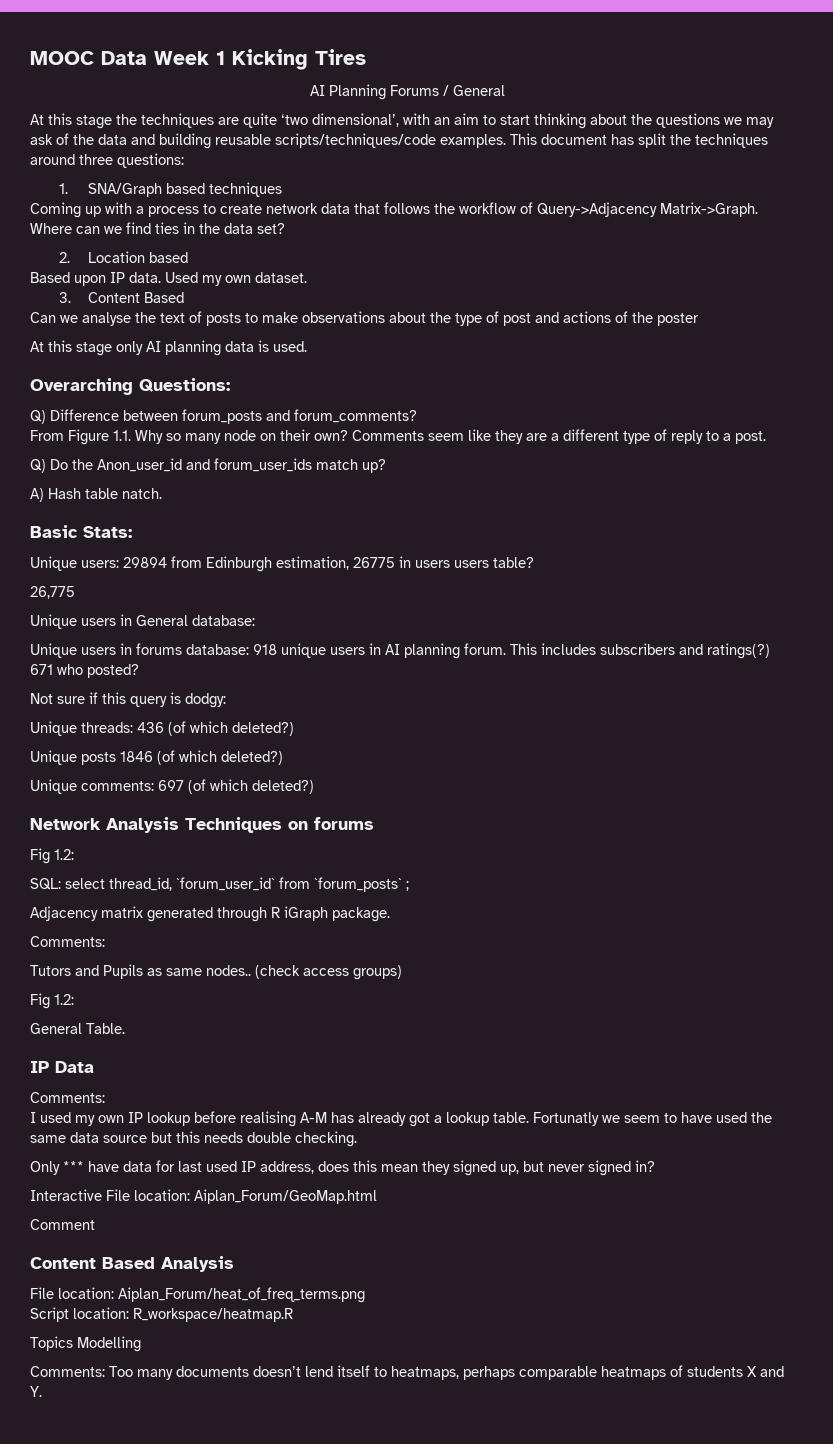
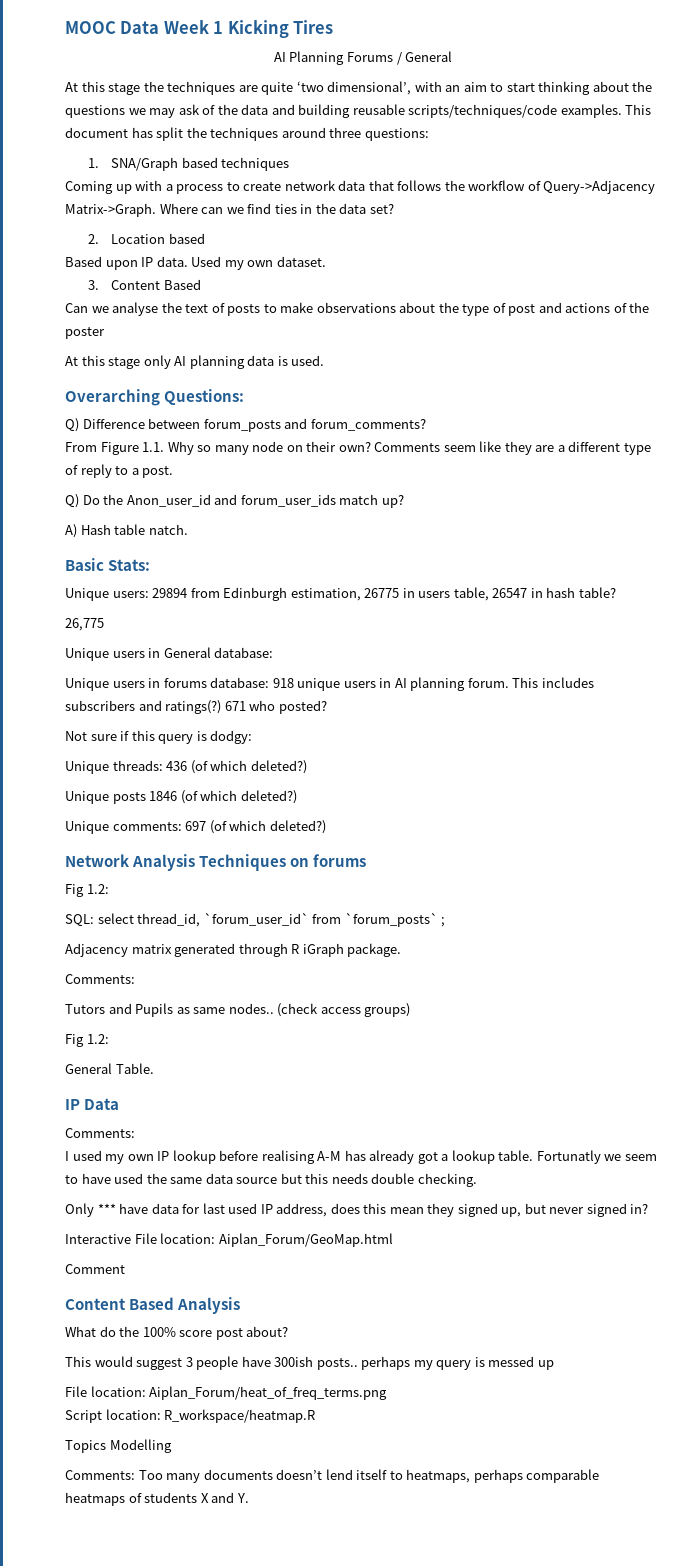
- Unique users: 29894 from Edinburgh estimation, 26775 in users users table?
+ Unique users: 29894 from Edinburgh estimation, 26775 in users table, 26547 in hash table?
+ What do the 100% score post about?
+ This would suggest 3 people have 300ish posts.. perhaps my query is messed up

